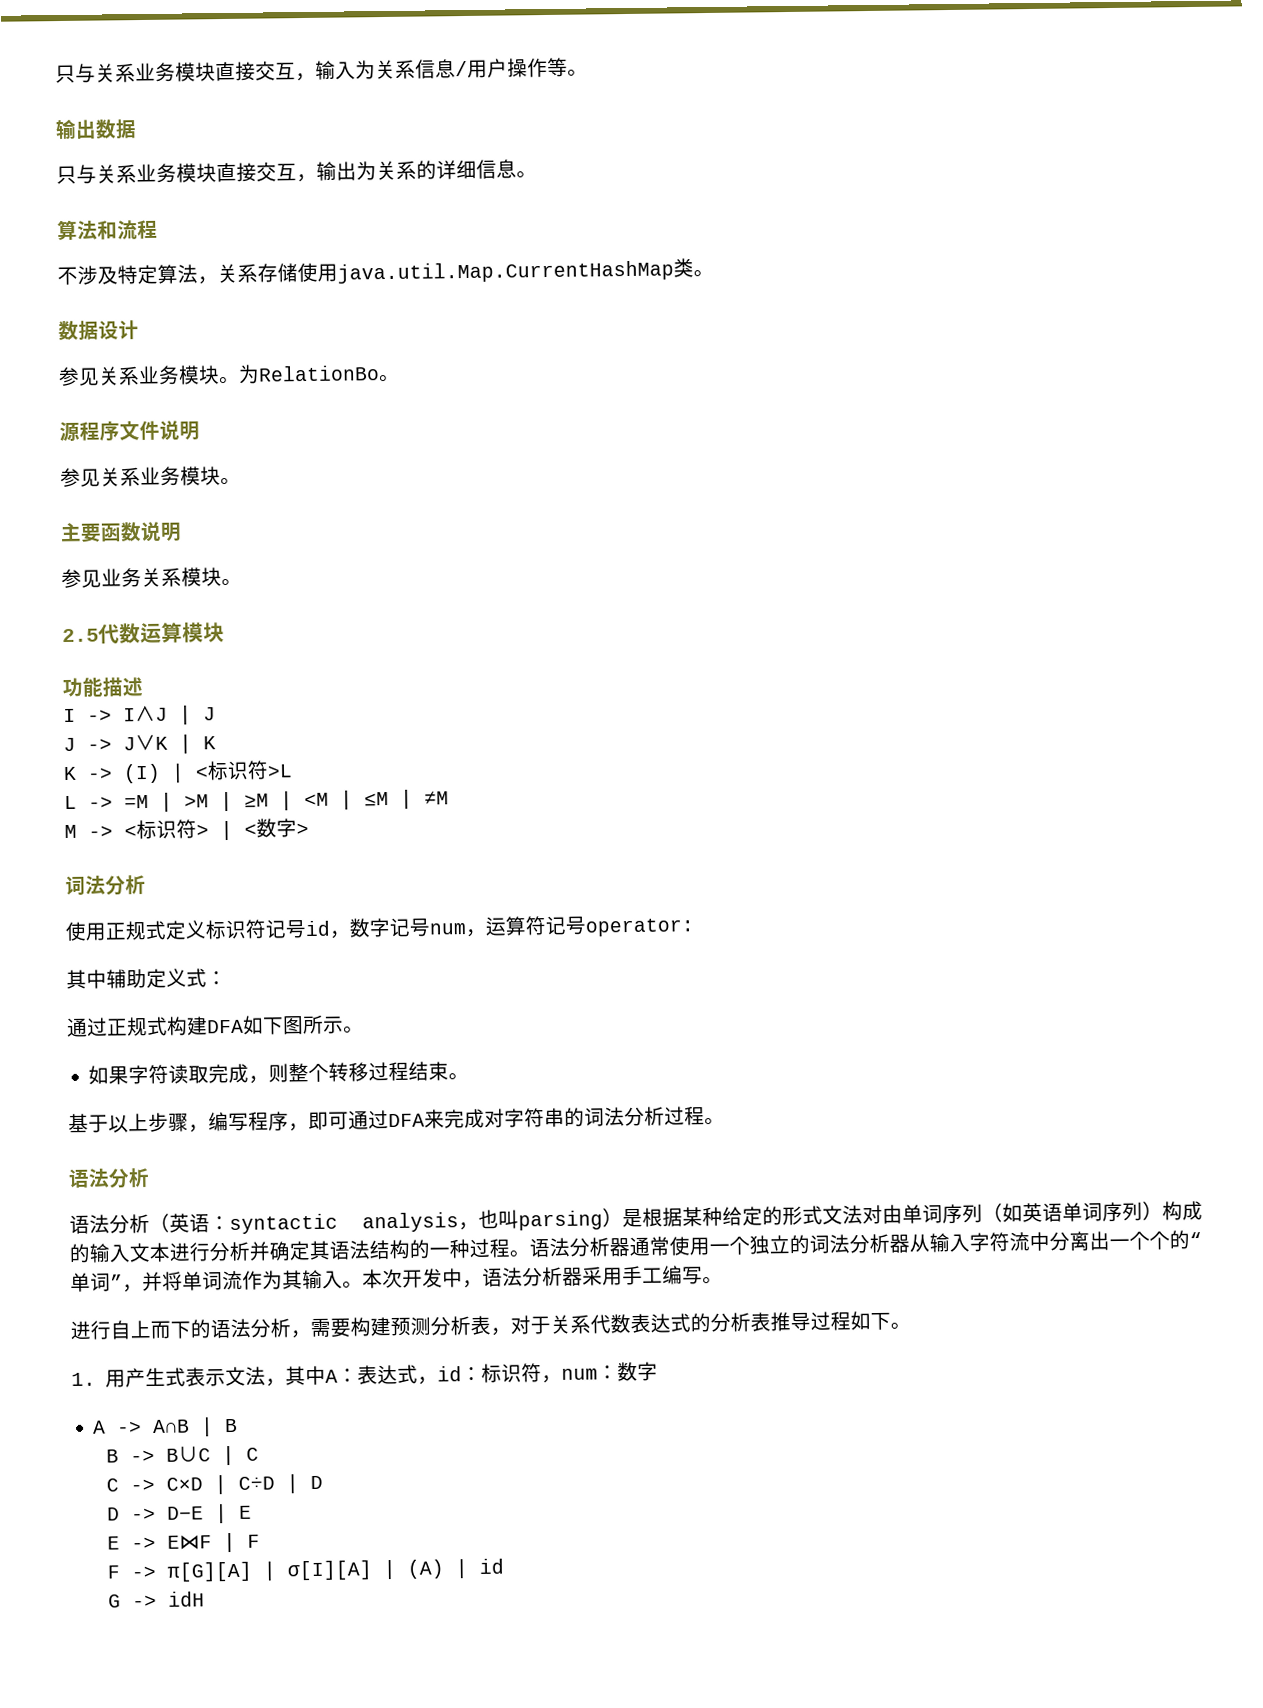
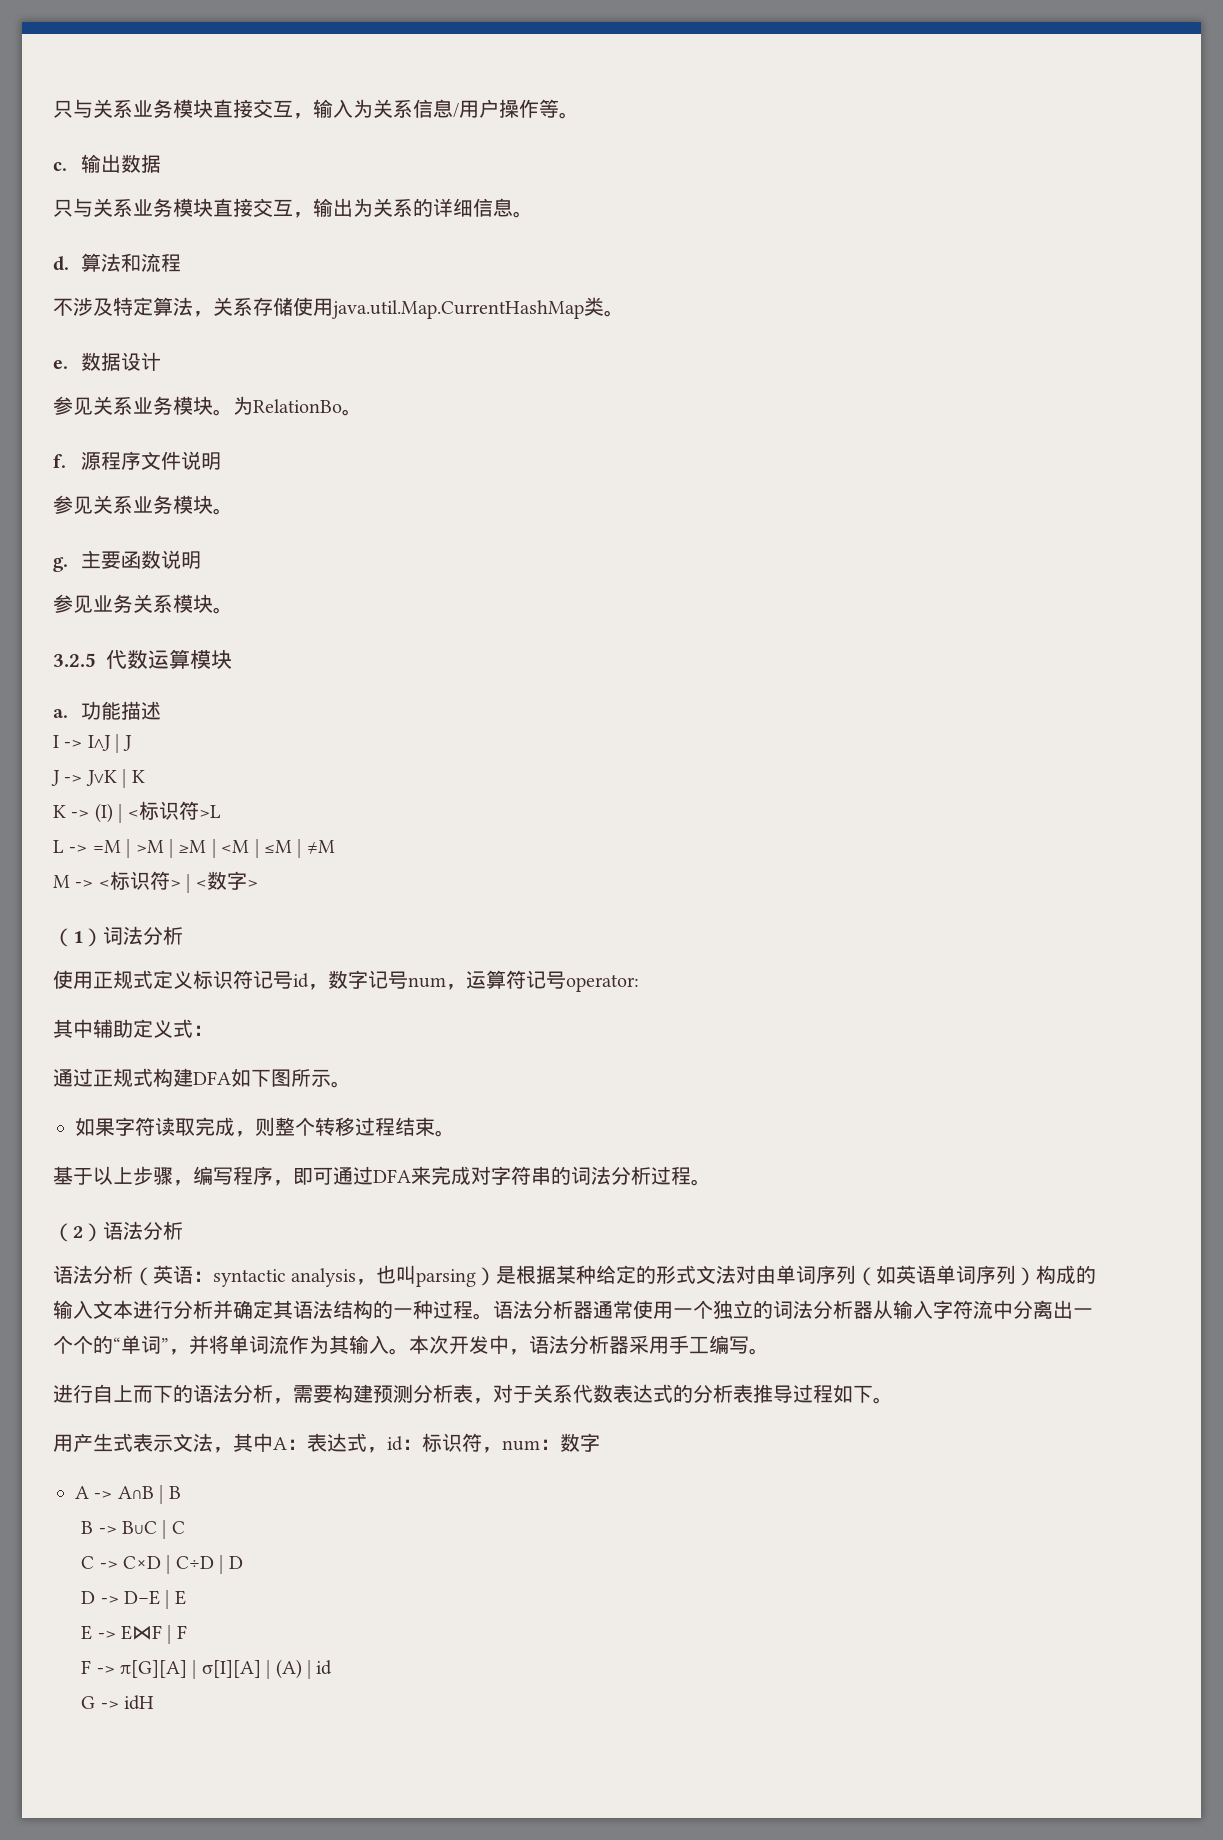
+ c.
+ d.
+ e.
+ f.
+ g.
- 2.5代数运算模块
+ 3.2.5代数运算模块
+ a.
  M -> <标识符> | <数字>
- 词法分析
+ （1）词法分析
  基于以上步骤，编写程序，即可通过DFA来完成对字符串的词法分析过程。
- 语法分析
+ （2）语法分析
- 1.用产生式表示文法，其中A：表达式，id：标识符，num：数字
+ 用产生式表示文法，其中A：表达式，id：标识符，num：数字

